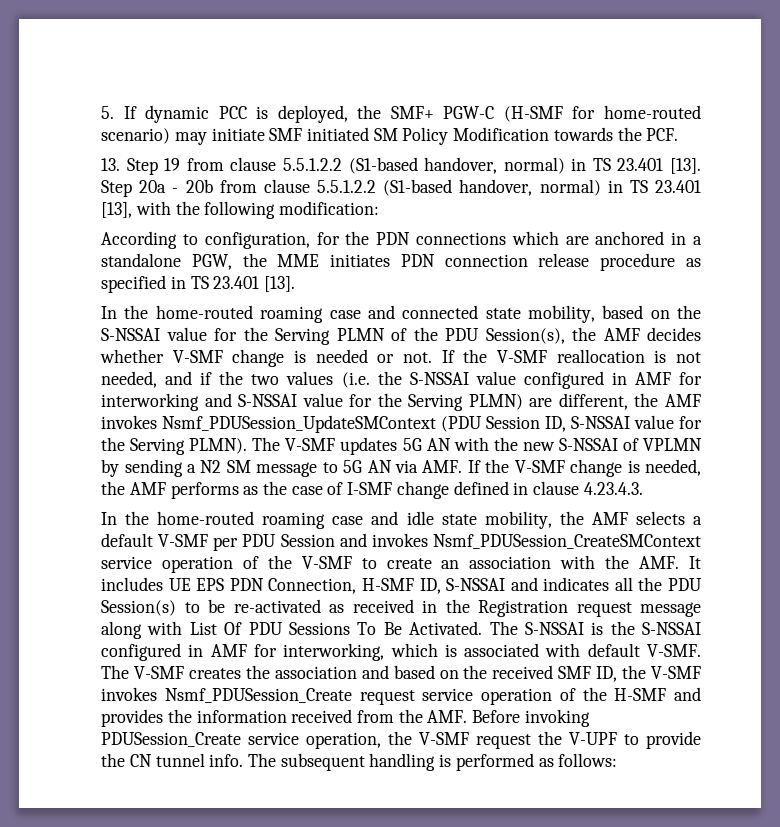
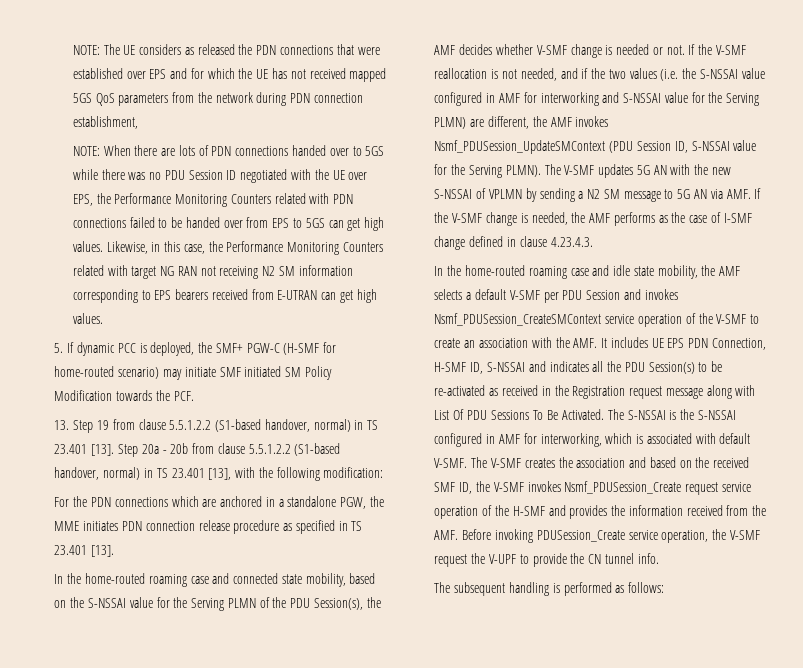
+ NOTE: The UE considers as released the PDN connections that were established over EPS and for which the UE has not received mapped 5GS QoS parameters from the network during PDN connection establishment,
+ NOTE: When there are lots of PDN connections handed over to 5GS while there was no PDU Session ID negotiated with the UE over EPS, the Performance Monitoring Counters related with PDN connections failed to be handed over from EPS to 5GS can get high values. Likewise, in this case, the Performance Monitoring Counters related with target NG RAN not receiving N2 SM information corresponding to EPS bearers received from E-UTRAN can get high values.
- According to configuration, for the PDN connections which are anchored in a standalone PGW, the MME initiates PDN connection release procedure as specified in TS 23.401 [13].
+ For the PDN connections which are anchored in a standalone PGW, the MME initiates PDN connection release procedure as specified in TS 23.401 [13].
- The V-SMF creates the association and based on the received SMF ID, the V-SMF invokes Nsmf_PDUSession_Create request service operation of the H-SMF and provides the information received from the AMF. Before invoking PDUSession_Create service operation, the V-SMF request the V-UPF to provide the CN tunnel info. The subsequent handling is performed as follows:
+ The V-SMF creates the association and based on the received SMF ID, the V-SMF invokes Nsmf_PDUSession_Create request service operation of the H-SMF and provides the information received from the AMF. Before invoking PDUSession_Create service operation, the V-SMF request the V-UPF to provide the CN tunnel info.
+ The subsequent handling is performed as follows:

